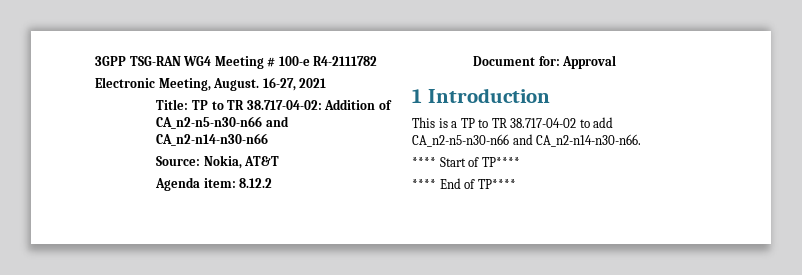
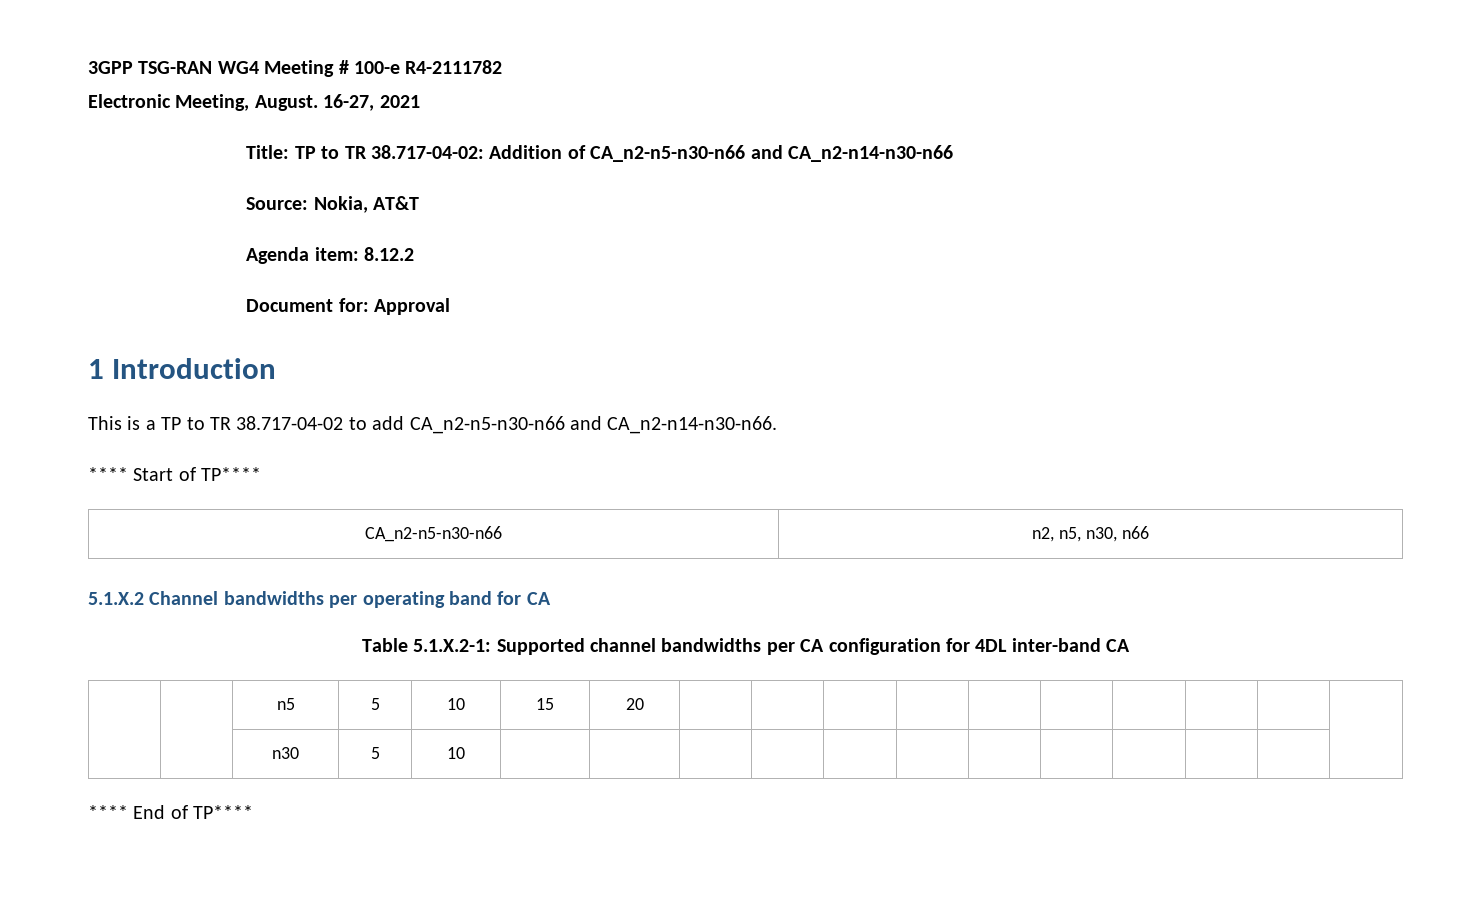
+ CA_n2-n5-n30-n66 | n2, n5, n30, n66
+ 5.1.X.2 Channel bandwidths per operating band for CA
+ Table 5.1.X.2-1: Supported channel bandwidths per CA configuration for 4DL inter-band CA
+ | | n5 | 5 | 10 | 15 | 20 | | | | | | | | | |
+ | | n30 | 5 | 10 | | | | | | | | | | | |

